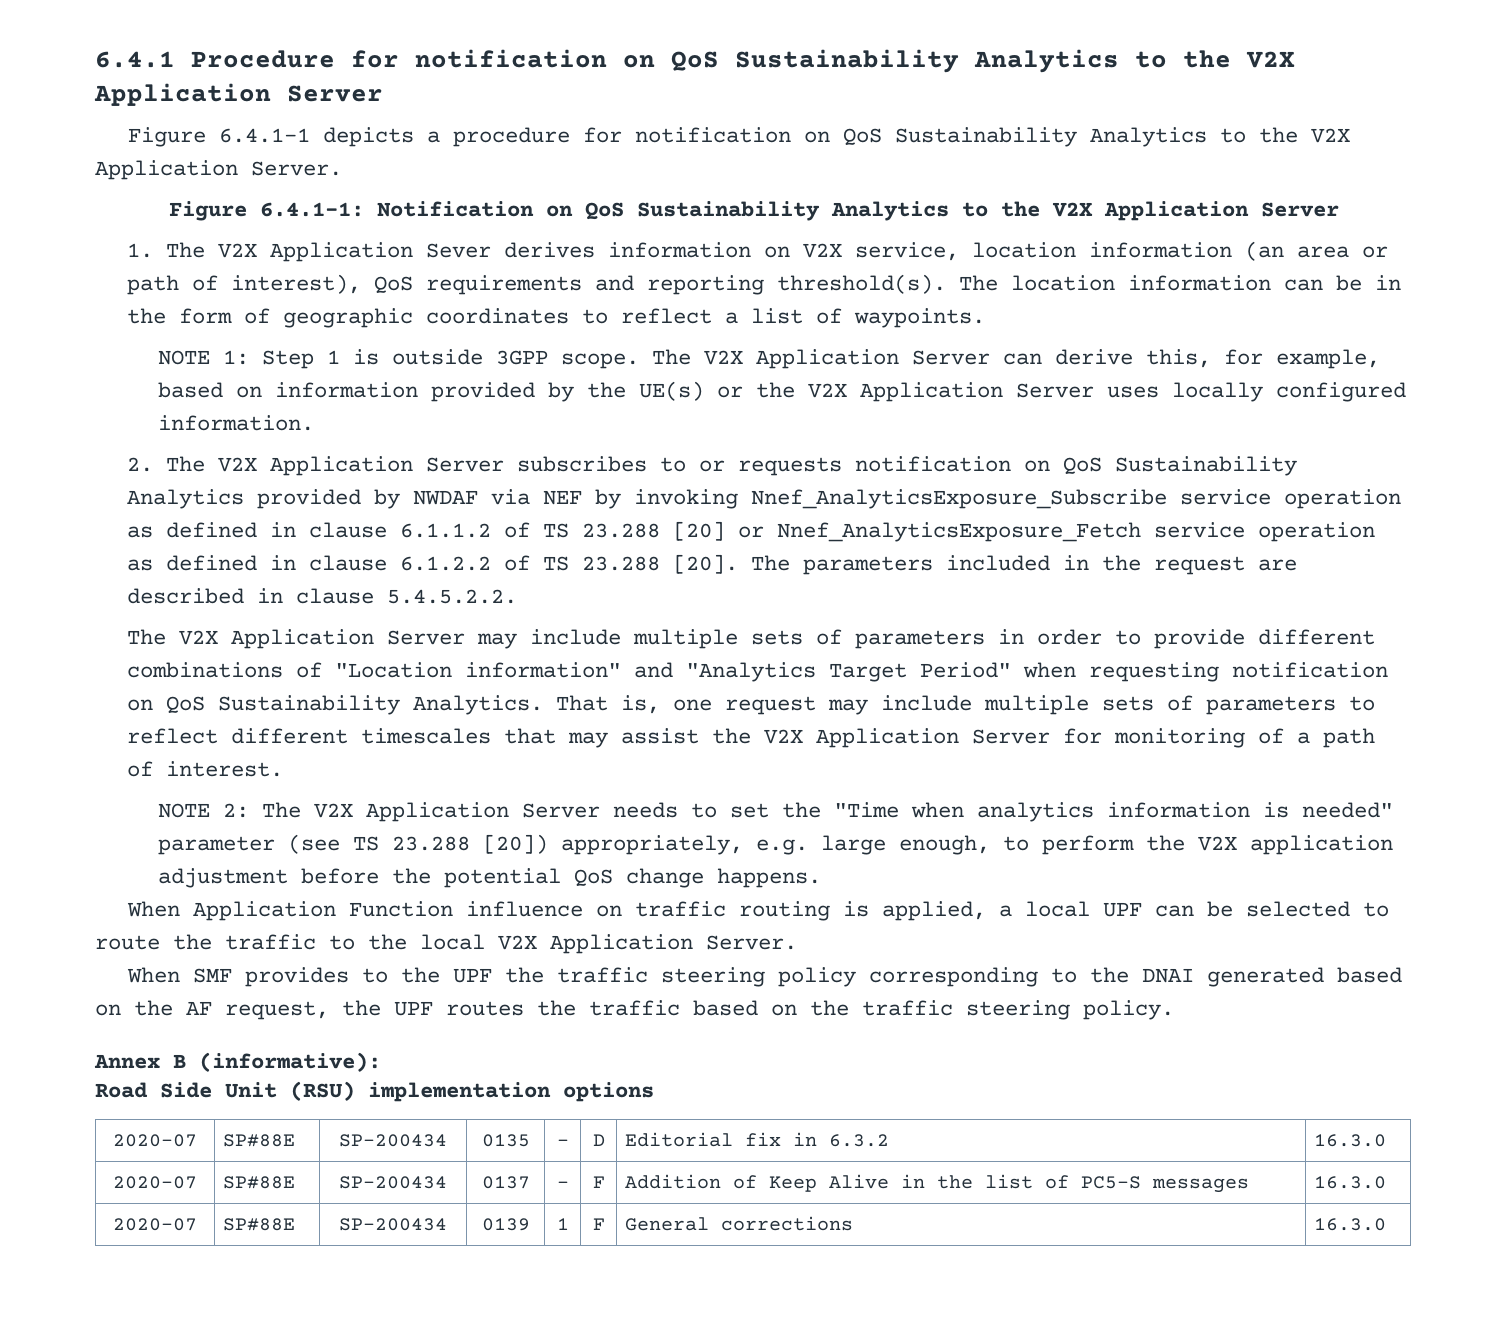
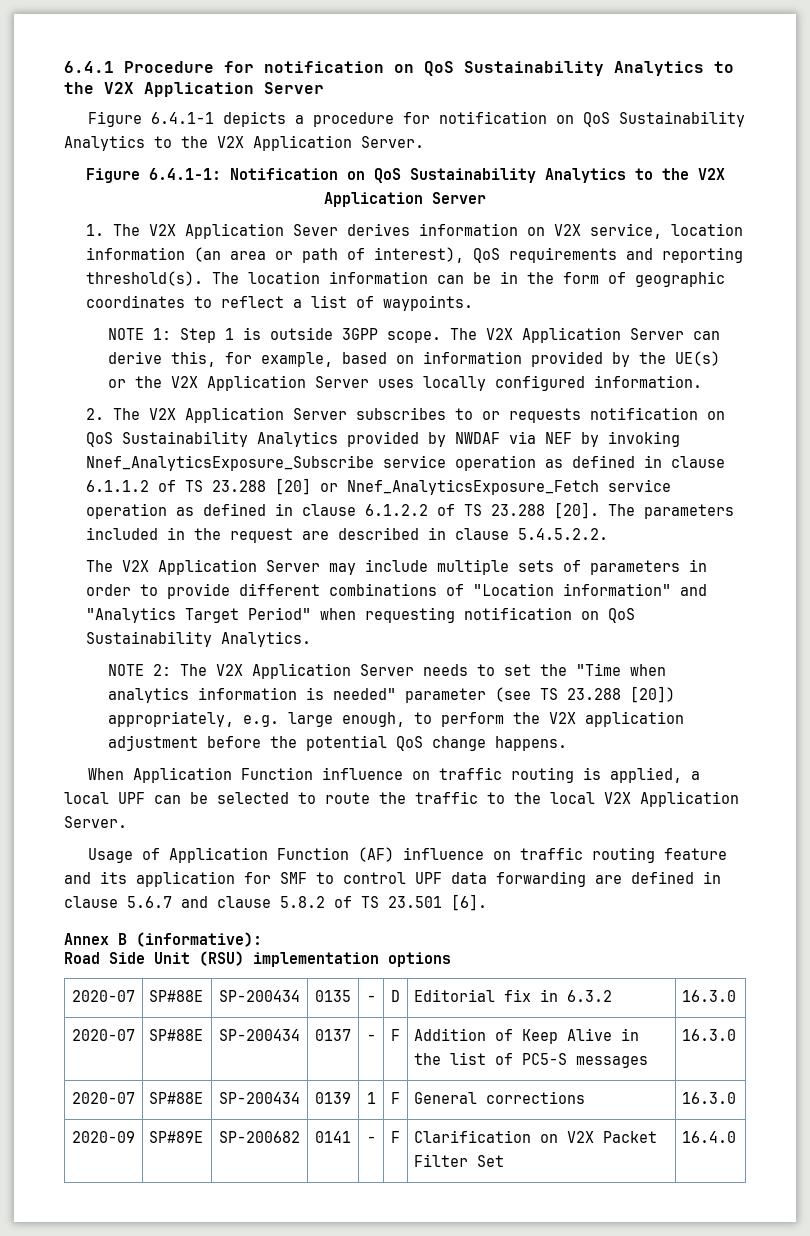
- That is, one request may include multiple sets of parameters to reflect different timescales that may assist the V2X Application Server for monitoring of a path of interest.
- When SMF provides to the UPF the traffic steering policy corresponding to the DNAI generated based on the AF request, the UPF routes the traffic based on the traffic steering policy.
+ Usage of Application Function (AF) influence on traffic routing feature and its application for SMF to control UPF data forwarding are defined in clause 5.6.7 and clause 5.8.2 of TS 23.501 [6].
+ 2020-09 | SP#89E | SP-200682 | 0141 | - | F | Clarification on V2X Packet Filter Set | 16.4.0

